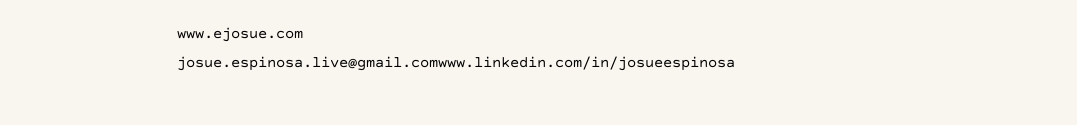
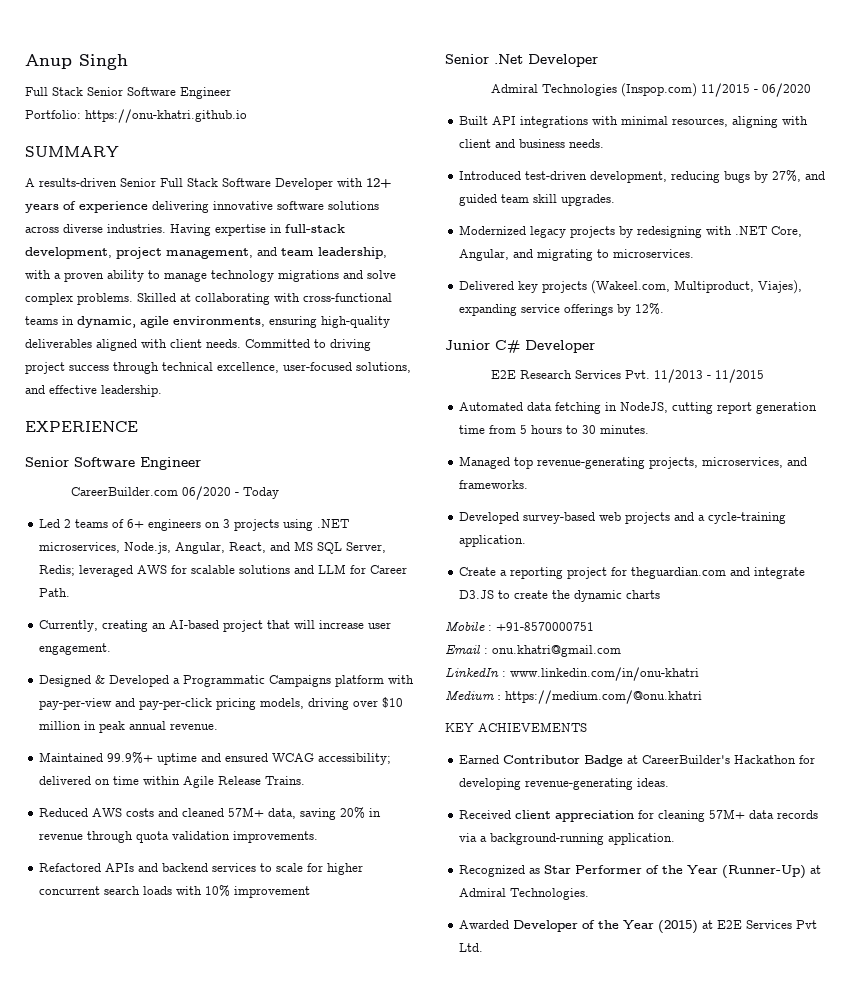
- www.ejosue.com
- josue.espinosa.live@gmail.comwww.linkedin.com/in/josueespinosa
+ Anup Singh
+ Full Stack Senior Software Engineer
+ Portfolio: https://onu-khatri.github.io
+ SUMMARY
+ A results-driven Senior Full Stack Software Developer with 12+ years of experience delivering innovative software solutions across diverse industries. Having expertise in full-stack development, project management, and team leadership, with a proven ability to manage technology migrations and solve complex problems. Skilled at collaborating with cross-functional teams in dynamic, agile environments, ensuring high-quality deliverables aligned with client needs. Committed to driving project success through technical excellence, user-focused solutions, and effective leadership.
+ EXPERIENCE
+ Senior Software Engineer
+ CareerBuilder.com 06/2020 - Today
+ Led 2 teams of 6+ engineers on 3 projects using .NET microservices, Node.js, Angular, React, and MS SQL Server, Redis; leveraged AWS for scalable solutions and LLM for Career Path.
+ Currently, creating an AI-based project that will increase user engagement.
+ Designed & Developed a Programmatic Campaigns platform with pay-per-view and pay-per-click pricing models, driving over $10 million in peak annual revenue.
+ Maintained 99.9%+ uptime and ensured WCAG accessibility; delivered on time within Agile Release Trains.
+ Reduced AWS costs and cleaned 57M+ data, saving 20% in revenue through quota validation improvements.
+ Refactored APIs and backend services to scale for higher concurrent search loads with 10% improvement
+ Senior .Net Developer
+ Admiral Technologies (Inspop.com) 11/2015 - 06/2020
+ Built API integrations with minimal resources, aligning with client and business needs.
+ Introduced test-driven development, reducing bugs by 27%, and guided team skill upgrades.
+ Modernized legacy projects by redesigning with .NET Core, Angular, and migrating to microservices.
+ Delivered key projects (Wakeel.com, Multiproduct, Viajes), expanding service offerings by 12%.
+ Junior C# Developer
+ E2E Research Services Pvt. 11/2013 - 11/2015
+ Automated data fetching in NodeJS, cutting report generation time from 5 hours to 30 minutes.
+ Managed top revenue-generating projects, microservices, and frameworks.
+ Developed survey-based web projects and a cycle-training application.
+ Create a reporting project for theguardian.com and integrate D3.JS to create the dynamic charts
+ Mobile : +91-8570000751
+ Email : onu.khatri@gmail.com
+ LinkedIn : www.linkedin.com/in/onu-khatri
+ Medium : https://medium.com/@onu.khatri
+ KEY ACHIEVEMENTS
+ Earned Contributor Badge at CareerBuilder's Hackathon for developing revenue-generating ideas.
+ Received client appreciation for cleaning 57M+ data records via a background-running application.
+ Recognized as Star Performer of the Year (Runner-Up) at Admiral Technologies.
+ Awarded Developer of the Year (2015) at E2E Services Pvt Ltd.

